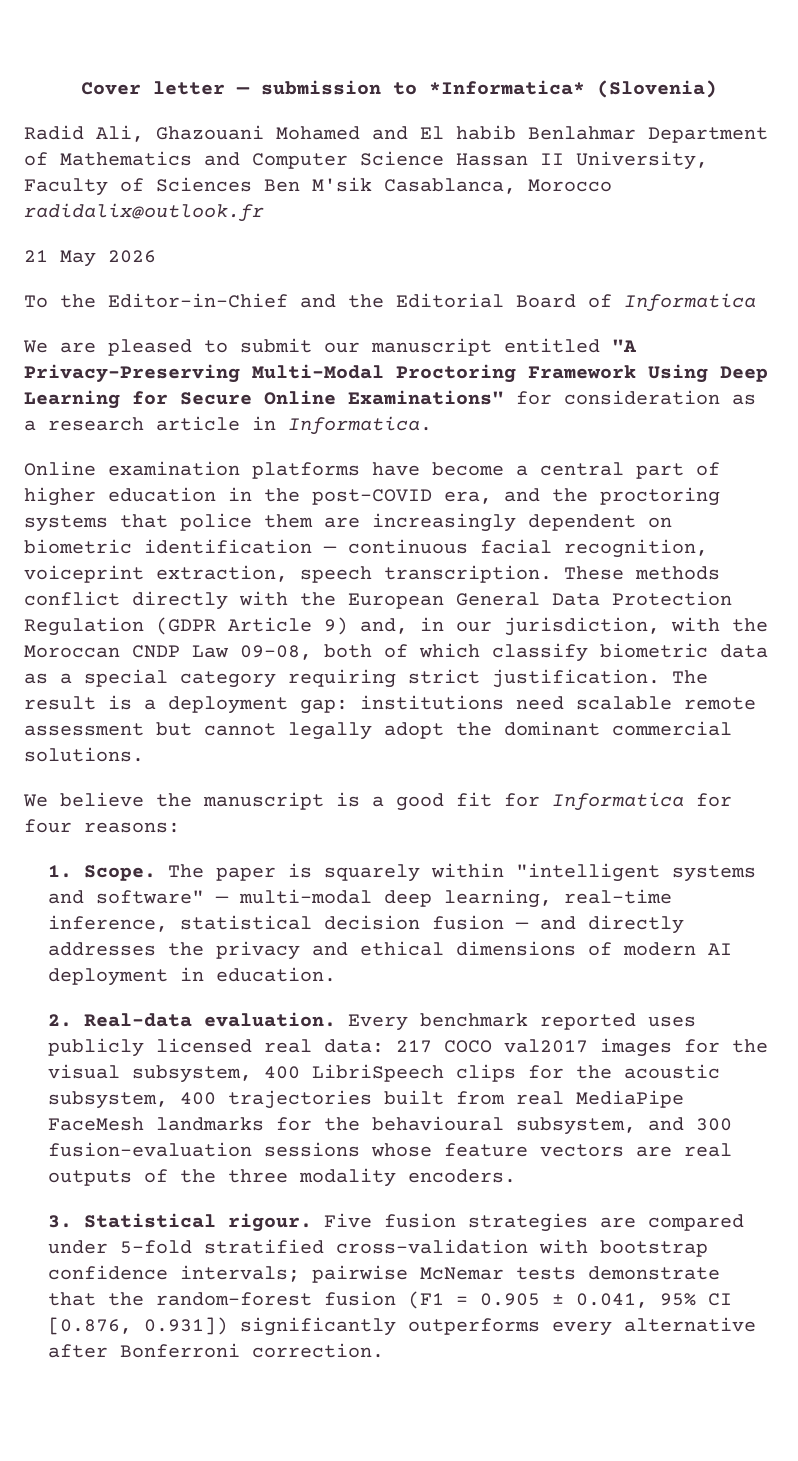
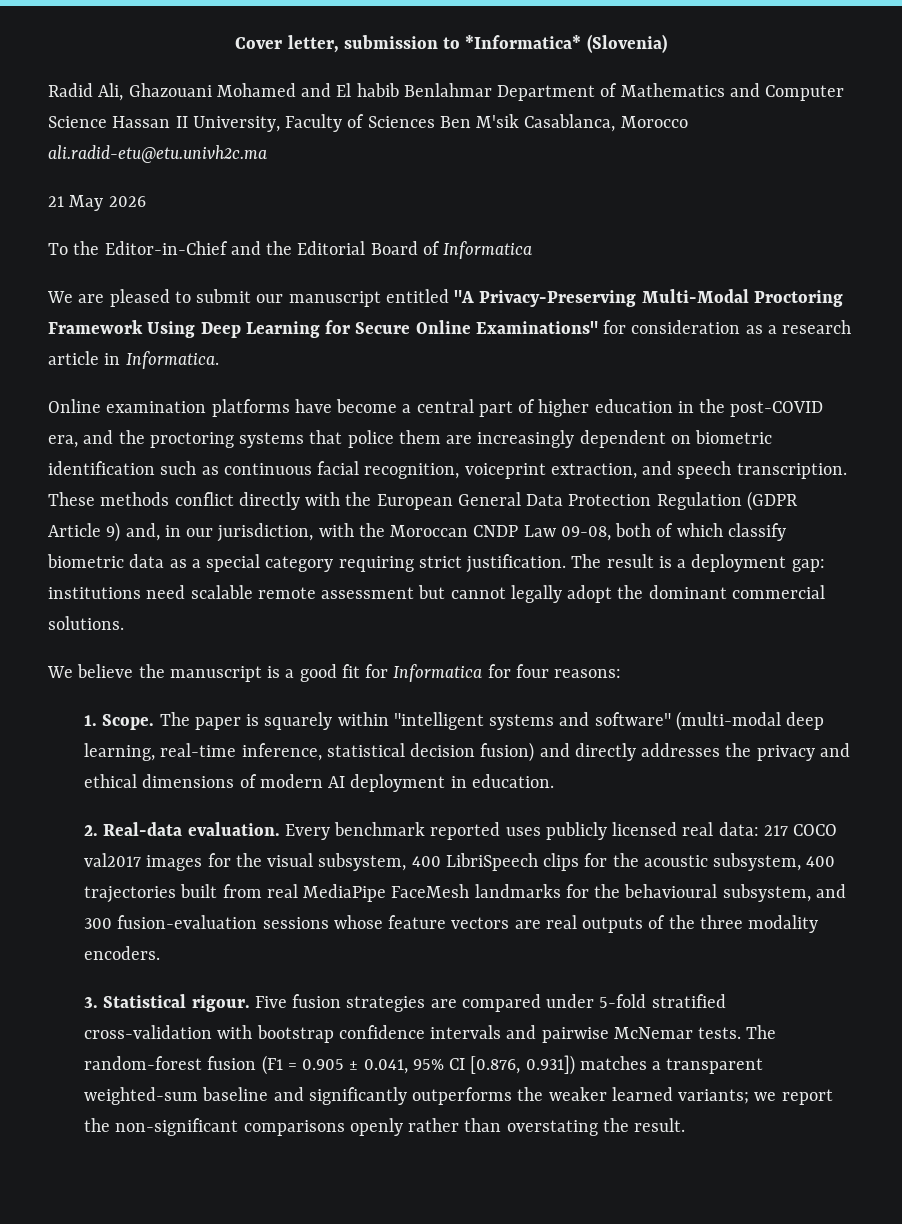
- Cover letter — submission to *Informatica* (Slovenia)
+ Cover letter, submission to *Informatica* (Slovenia)
- Radid Ali, Ghazouani Mohamed and El habib Benlahmar Department of Mathematics and Computer Science Hassan II University, Faculty of Sciences Ben M'sik Casablanca, Morocco radidalix@outlook.fr
+ Radid Ali, Ghazouani Mohamed and El habib Benlahmar Department of Mathematics and Computer Science Hassan II University, Faculty of Sciences Ben M'sik Casablanca, Morocco ali.radid-etu@etu.univh2c.ma
- Online examination platforms have become a central part of higher education in the post-COVID era, and the proctoring systems that police them are increasingly dependent on biometric identification — continuous facial recognition, voiceprint extraction, speech transcription.
+ Online examination platforms have become a central part of higher education in the post-COVID era, and the proctoring systems that police them are increasingly dependent on biometric identification such as continuous facial recognition, voiceprint extraction, and speech transcription.
- The paper is squarely within "intelligent systems and software" — multi-modal deep learning, real-time inference, statistical decision fusion — and directly addresses the privacy and ethical dimensions of modern AI deployment in education.
+ The paper is squarely within "intelligent systems and software" (multi-modal deep learning, real-time inference, statistical decision fusion) and directly addresses the privacy and ethical dimensions of modern AI deployment in education.
- Five fusion strategies are compared under 5-fold stratified cross-validation with bootstrap confidence intervals; pairwise McNemar tests demonstrate that the random-forest fusion (F1 = 0.905 ± 0.041, 95% CI [0.876, 0.931]) significantly outperforms every alternative after Bonferroni correction.
+ Five fusion strategies are compared under 5-fold stratified cross-validation with bootstrap confidence intervals and pairwise McNemar tests. The random-forest fusion (F1 = 0.905 ± 0.041, 95% CI [0.876, 0.931]) matches a transparent weighted-sum baseline and significantly outperforms the weaker learned variants; we report the non-significant comparisons openly rather than overstating the result.

